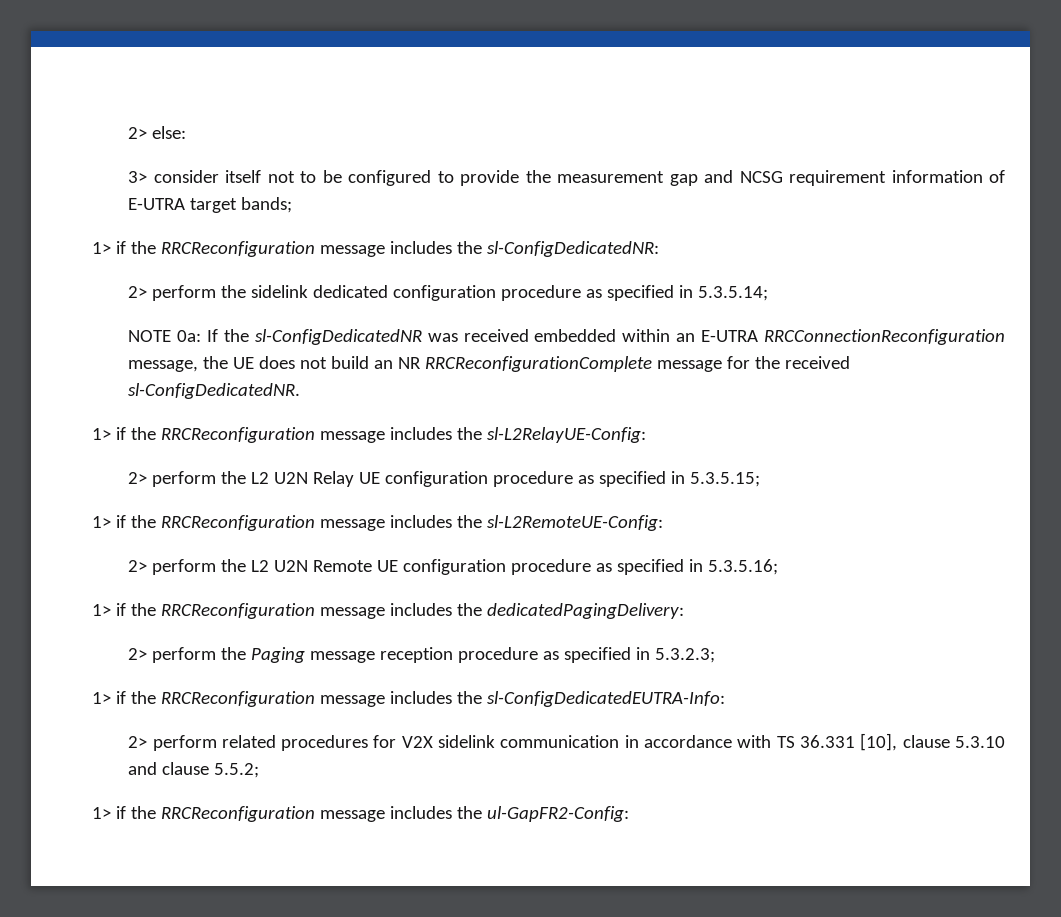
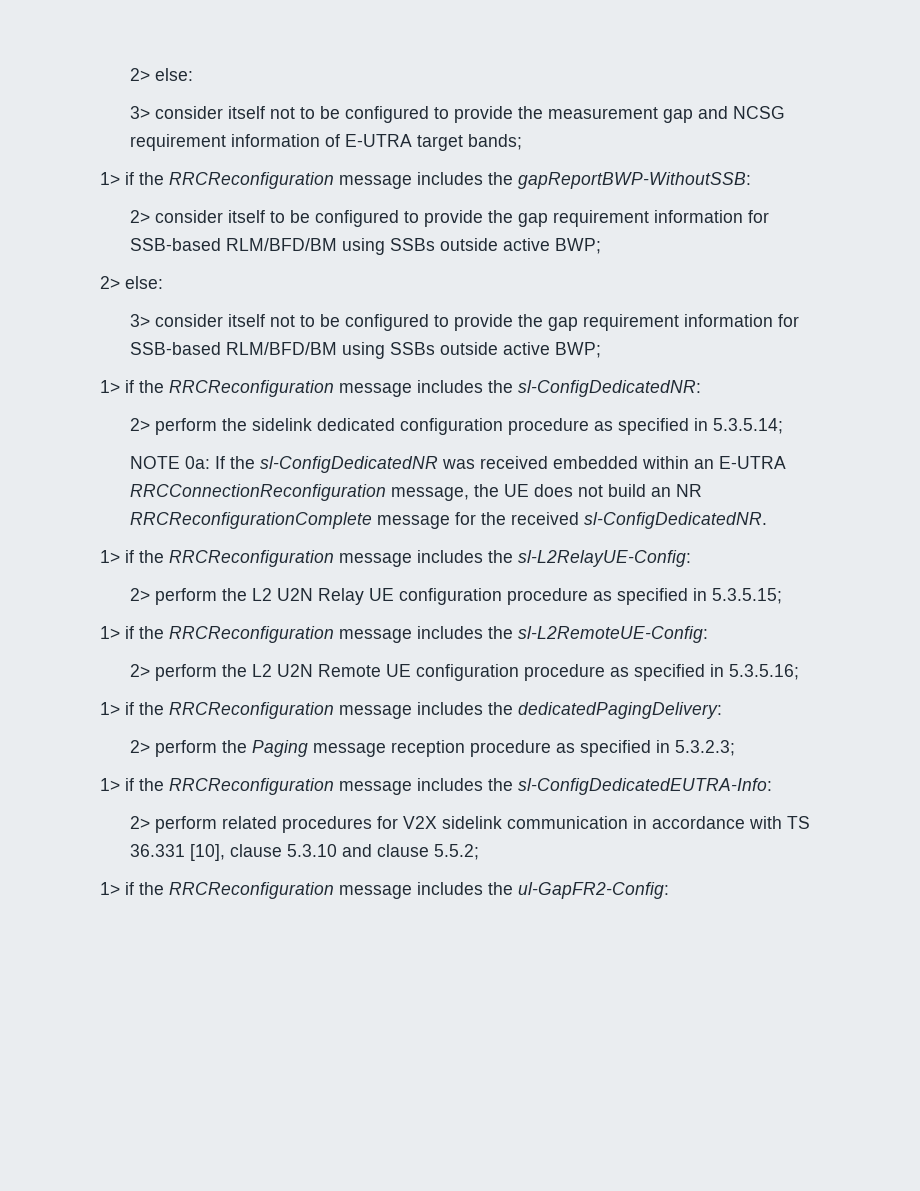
+ 1> if the RRCReconfiguration message includes the gapReportBWP-WithoutSSB:
+ 2> consider itself to be configured to provide the gap requirement information for SSB-based RLM/BFD/BM using SSBs outside active BWP;
+ 2> else:
+ 3> consider itself not to be configured to provide the gap requirement information for SSB-based RLM/BFD/BM using SSBs outside active BWP;

